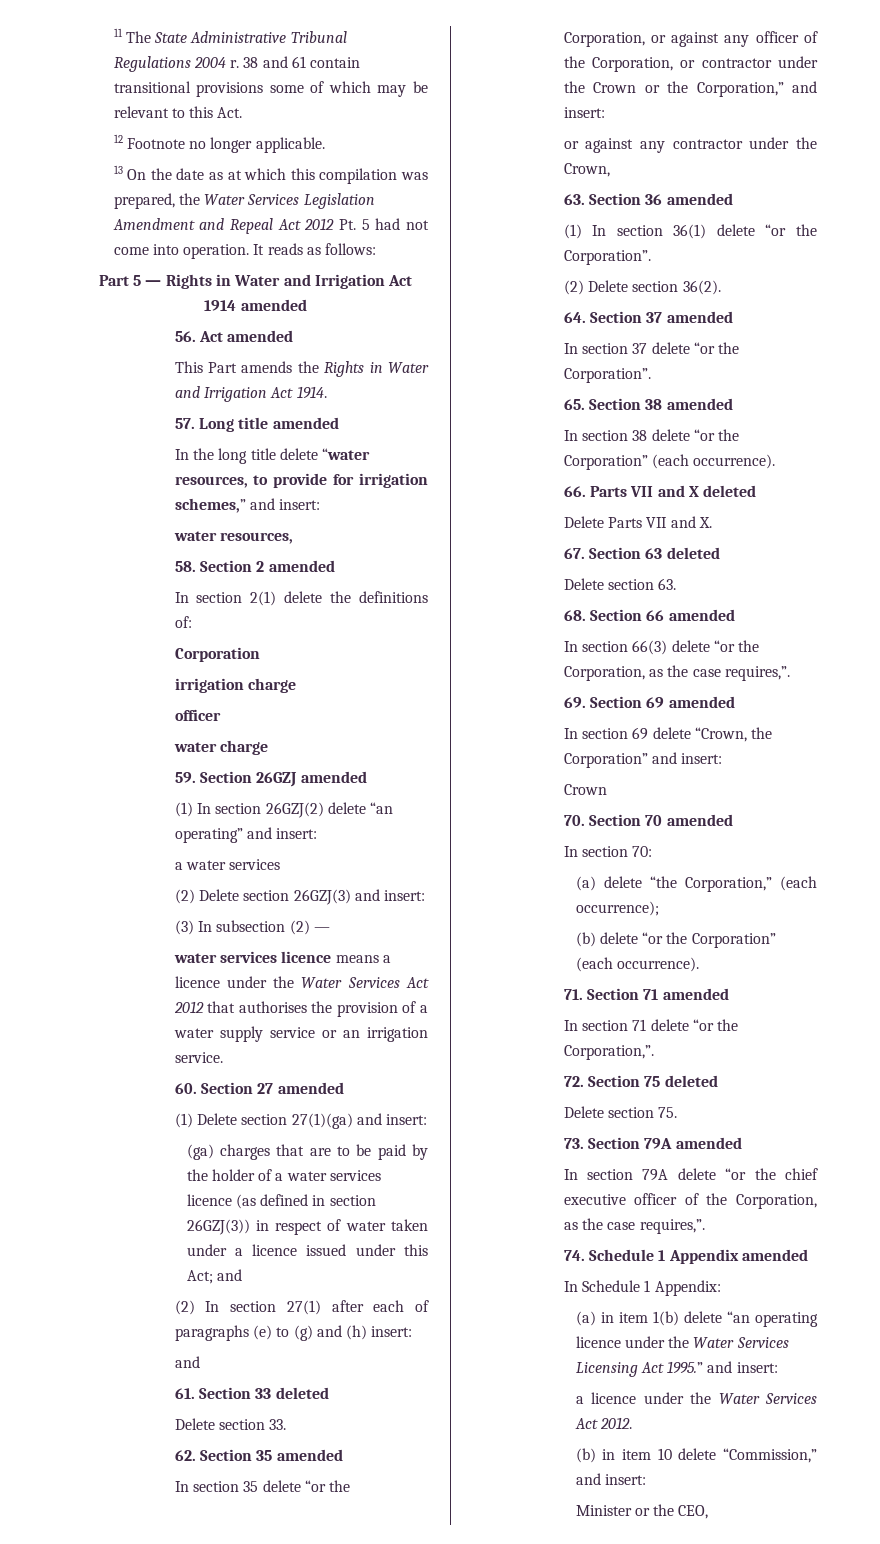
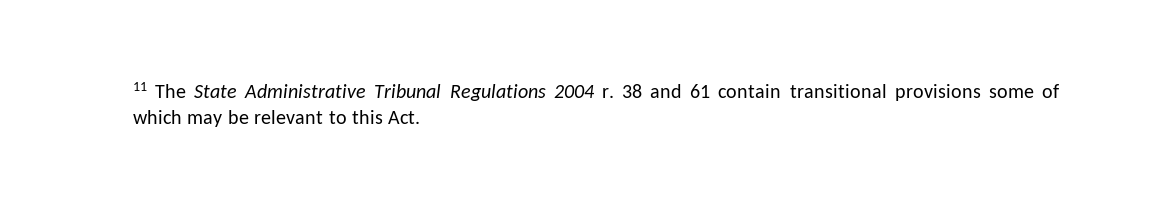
- 12 Footnote no longer applicable.
- 13 On the date as at which this compilation was prepared, the Water Services Legislation Amendment and Repeal Act 2012 Pt. 5 had not come into operation. It reads as follows:
- Part 5 — Rights in Water and Irrigation Act 1914 amended
- 56. Act amended
- This Part amends the Rights in Water and Irrigation Act 1914.
- 57. Long title amended
- In the long title delete “water resources, to provide for irrigation schemes,” and insert:
- water resources,
- 58. Section 2 amended
- In section 2(1) delete the definitions of:
- Corporation
- irrigation charge
- officer
- water charge
- 59. Section 26GZJ amended
- (1) In section 26GZJ(2) delete “an operating” and insert:
- a water services
- (2) Delete section 26GZJ(3) and insert:
- (3) In subsection (2) —
- water services licence means a licence under the Water Services Act 2012 that authorises the provision of a water supply service or an irrigation service.
- 60. Section 27 amended
- (1) Delete section 27(1)(ga) and insert:
- (ga) charges that are to be paid by the holder of a water services licence (as defined in section 26GZJ(3)) in respect of water taken under a licence issued under this Act; and
- (2) In section 27(1) after each of paragraphs (e) to (g) and (h) insert:
- and
- 61. Section 33 deleted
- Delete section 33.
- 62. Section 35 amended
- In section 35 delete “or the Corporation, or against any officer of the Corporation, or contractor under the Crown or the Corporation,” and insert:
- or against any contractor under the Crown,
- 63. Section 36 amended
- (1) In section 36(1) delete “or the Corporation”.
- (2) Delete section 36(2).
- 64. Section 37 amended
- In section 37 delete “or the Corporation”.
- 65. Section 38 amended
- In section 38 delete “or the Corporation” (each occurrence).
- 66. Parts VII and X deleted
- Delete Parts VII and X.
- 67. Section 63 deleted
- Delete section 63.
- 68. Section 66 amended
- In section 66(3) delete “or the Corporation, as the case requires,”.
- 69. Section 69 amended
- In section 69 delete “Crown, the Corporation” and insert:
- Crown
- 70. Section 70 amended
- In section 70:
- (a) delete “the Corporation,” (each occurrence);
- (b) delete “or the Corporation” (each occurrence).
- 71. Section 71 amended
- In section 71 delete “or the Corporation,”.
- 72. Section 75 deleted
- Delete section 75.
- 73. Section 79A amended
- In section 79A delete “or the chief executive officer of the Corporation, as the case requires,”.
- 74. Schedule 1 Appendix amended
- In Schedule 1 Appendix:
- (a) in item 1(b) delete “an operating licence under the Water Services Licensing Act 1995.” and insert:
- a licence under the Water Services Act 2012.
- (b) in item 10 delete “Commission,” and insert:
- Minister or the CEO,

